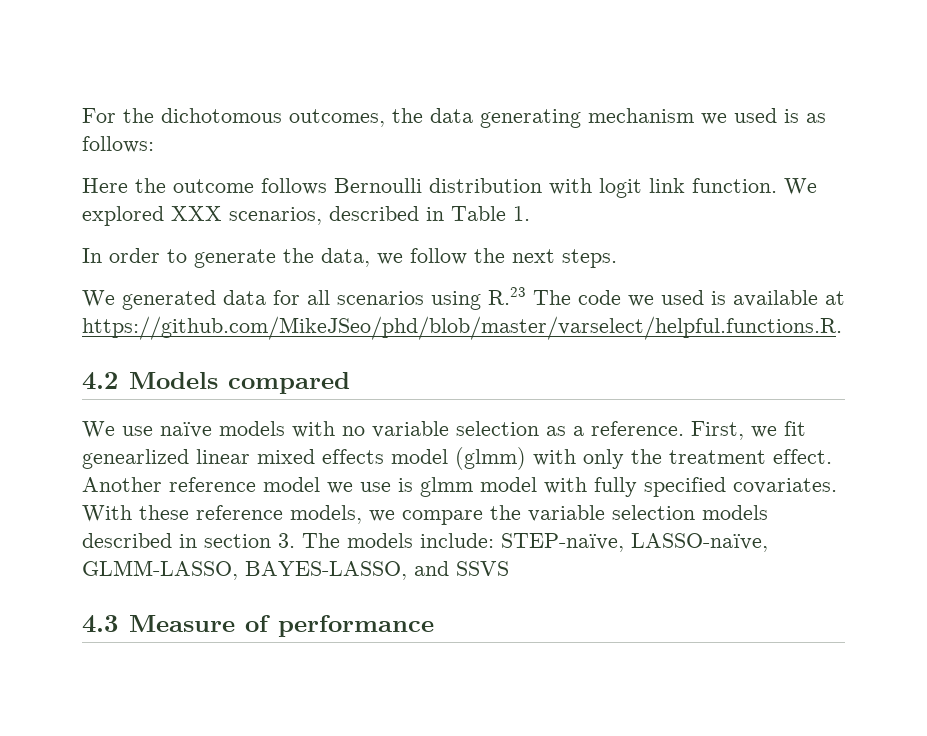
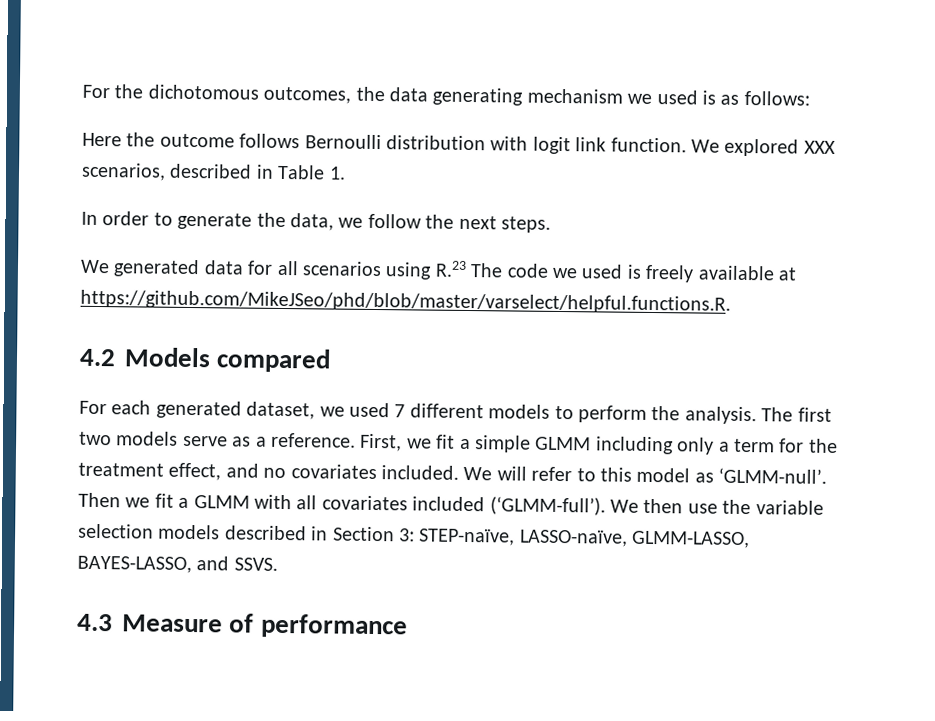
- We generated data for all scenarios using R.23 The code we used is available at https://github.com/MikeJSeo/phd/blob/master/varselect/helpful.functions.R.
+ We generated data for all scenarios using R.23 The code we used is freely available at https://github.com/MikeJSeo/phd/blob/master/varselect/helpful.functions.R.
- We use naïve models with no variable selection as a reference.
+ For each generated dataset, we used 7 different models to perform the analysis. The first two models serve as a reference.
- First, we fit genearlized linear mixed effects model (glmm) with only the treatment effect. Another reference model we use is glmm model with fully specified covariates. With these reference models, we compare the variable selection models described in section 3. The models include: STEP-naïve, LASSO-naïve, GLMM-LASSO, BAYES-LASSO, and SSVS
+ First, we fit a simple GLMM including only a term for the treatment effect, and no covariates included. We will refer to this model as ‘GLMM-null’. Then we fit a GLMM with all covariates included (‘GLMM-full’). We then use the variable selection models described in Section 3: STEP-naïve, LASSO-naïve, GLMM-LASSO, BAYES-LASSO, and SSVS.

